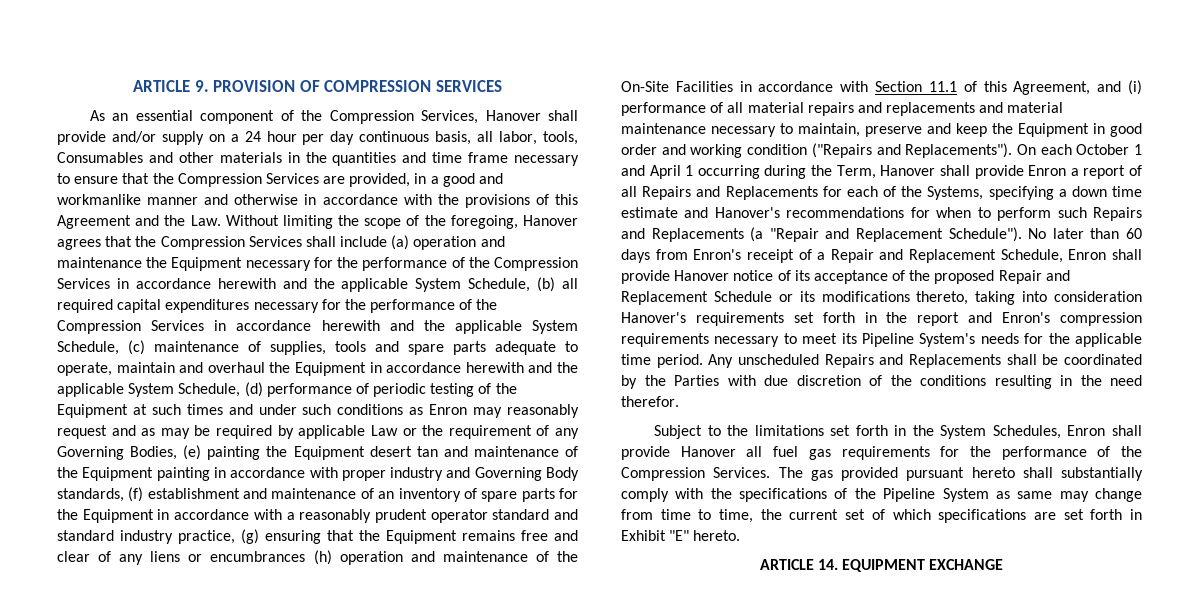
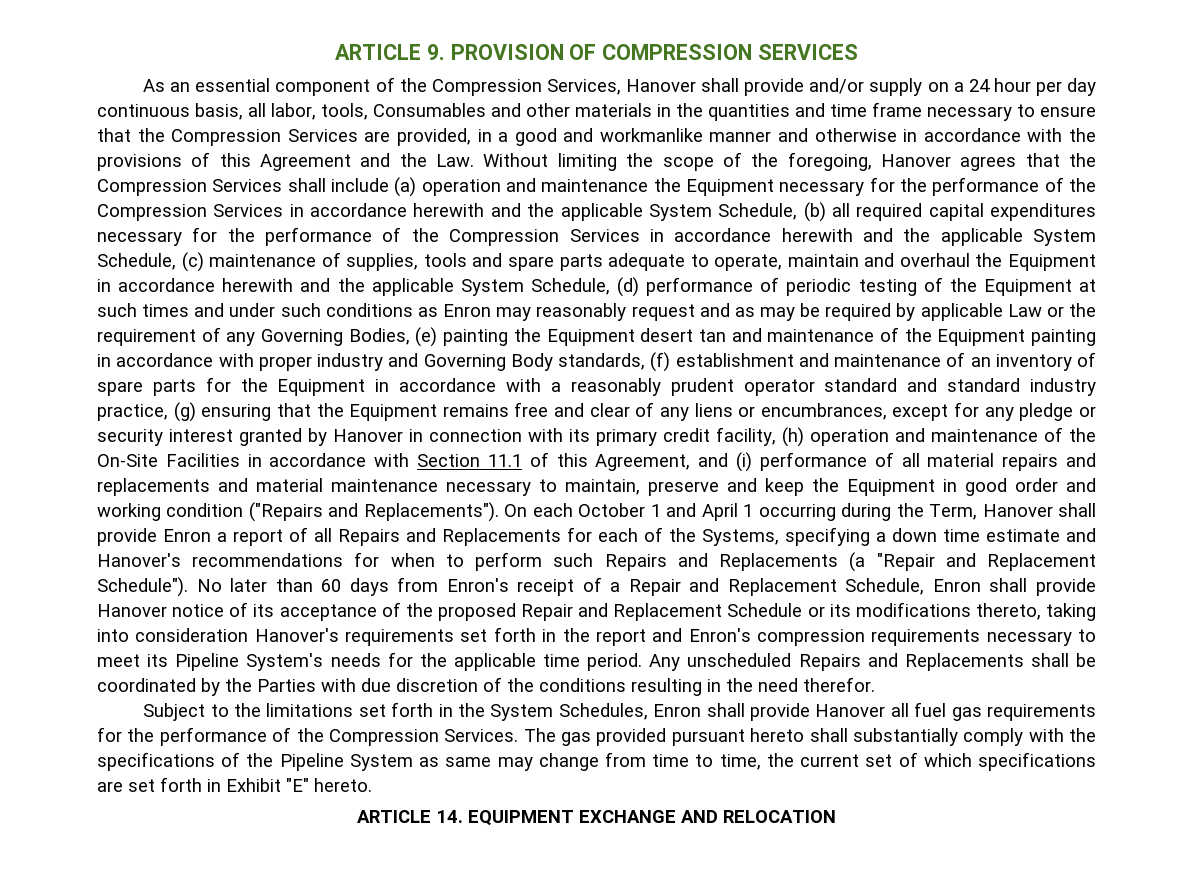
- As an essential component of the Compression Services, Hanover shall provide and/or supply on a 24 hour per day continuous basis, all labor, tools, Consumables and other materials in the quantities and time frame necessary to ensure that the Compression Services are provided, in a good and workmanlike manner and otherwise in accordance with the provisions of this Agreement and the Law. Without limiting the scope of the foregoing, Hanover agrees that the Compression Services shall include (a) operation and maintenance the Equipment necessary for the performance of the Compression Services in accordance herewith and the applicable System Schedule, (b) all required capital expenditures necessary for the performance of the Compression Services in accordance herewith and the applicable System Schedule, (c) maintenance of supplies, tools and spare parts adequate to operate, maintain and overhaul the Equipment in accordance herewith and the applicable System Schedule, (d) performance of periodic testing of the Equipment at such times and under such conditions as Enron may reasonably request and as may be required by applicable Law or the requirement of any Governing Bodies, (e) painting the Equipment desert tan and maintenance of the Equipment painting in accordance with proper industry and Governing Body standards, (f) establishment and maintenance of an inventory of spare parts for the Equipment in accordance with a reasonably prudent operator standard and standard industry practice, (g) ensuring that the Equipment remains free and clear of any liens or encumbrances (h) operation and maintenance of the On-Site Facilities in accordance with Section 11.1 of this Agreement, and (i) performance of all material repairs and replacements and material maintenance necessary to maintain, preserve and keep the Equipment in good order and working condition ("Repairs and Replacements").
+ As an essential component of the Compression Services, Hanover shall provide and/or supply on a 24 hour per day continuous basis, all labor, tools, Consumables and other materials in the quantities and time frame necessary to ensure that the Compression Services are provided, in a good and workmanlike manner and otherwise in accordance with the provisions of this Agreement and the Law. Without limiting the scope of the foregoing, Hanover agrees that the Compression Services shall include (a) operation and maintenance the Equipment necessary for the performance of the Compression Services in accordance herewith and the applicable System Schedule, (b) all required capital expenditures necessary for the performance of the Compression Services in accordance herewith and the applicable System Schedule, (c) maintenance of supplies, tools and spare parts adequate to operate, maintain and overhaul the Equipment in accordance herewith and the applicable System Schedule, (d) performance of periodic testing of the Equipment at such times and under such conditions as Enron may reasonably request and as may be required by applicable Law or the requirement of any Governing Bodies, (e) painting the Equipment desert tan and maintenance of the Equipment painting in accordance with proper industry and Governing Body standards, (f) establishment and maintenance of an inventory of spare parts for the Equipment in accordance with a reasonably prudent operator standard and standard industry practice, (g) ensuring that the Equipment remains free and clear of any liens or encumbrances, except for any pledge or security interest granted by Hanover in connection with its primary credit facility, (h) operation and maintenance of the On-Site Facilities in accordance with Section 11.1 of this Agreement, and (i) performance of all material repairs and replacements and material maintenance necessary to maintain, preserve and keep the Equipment in good order and working condition ("Repairs and Replacements").
- ARTICLE 14. EQUIPMENT EXCHANGE
+ ARTICLE 14. EQUIPMENT EXCHANGE AND RELOCATION

